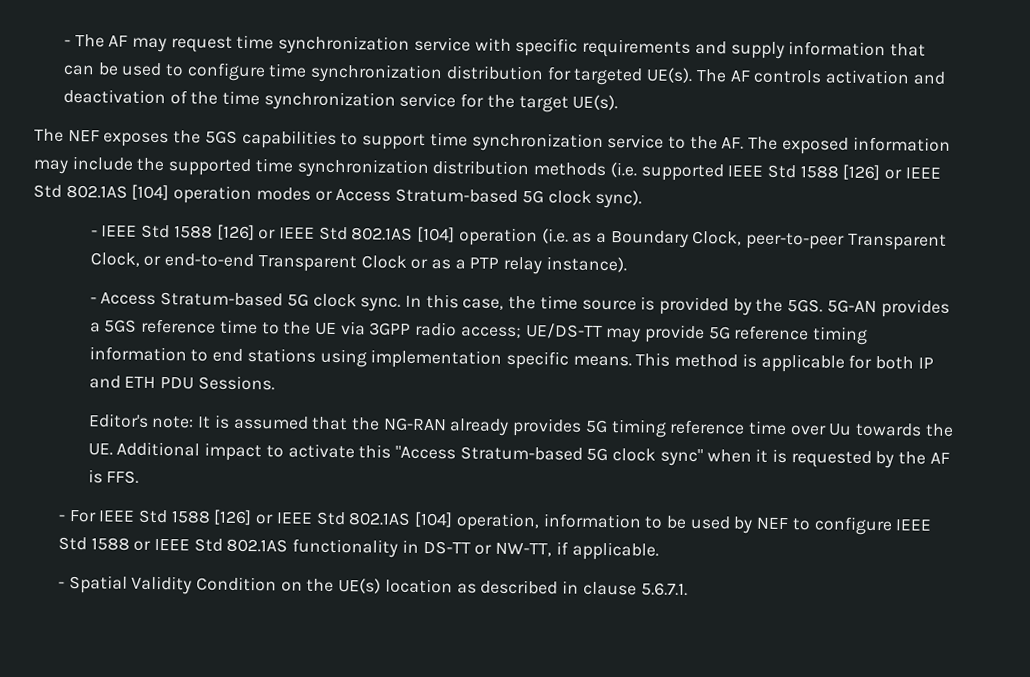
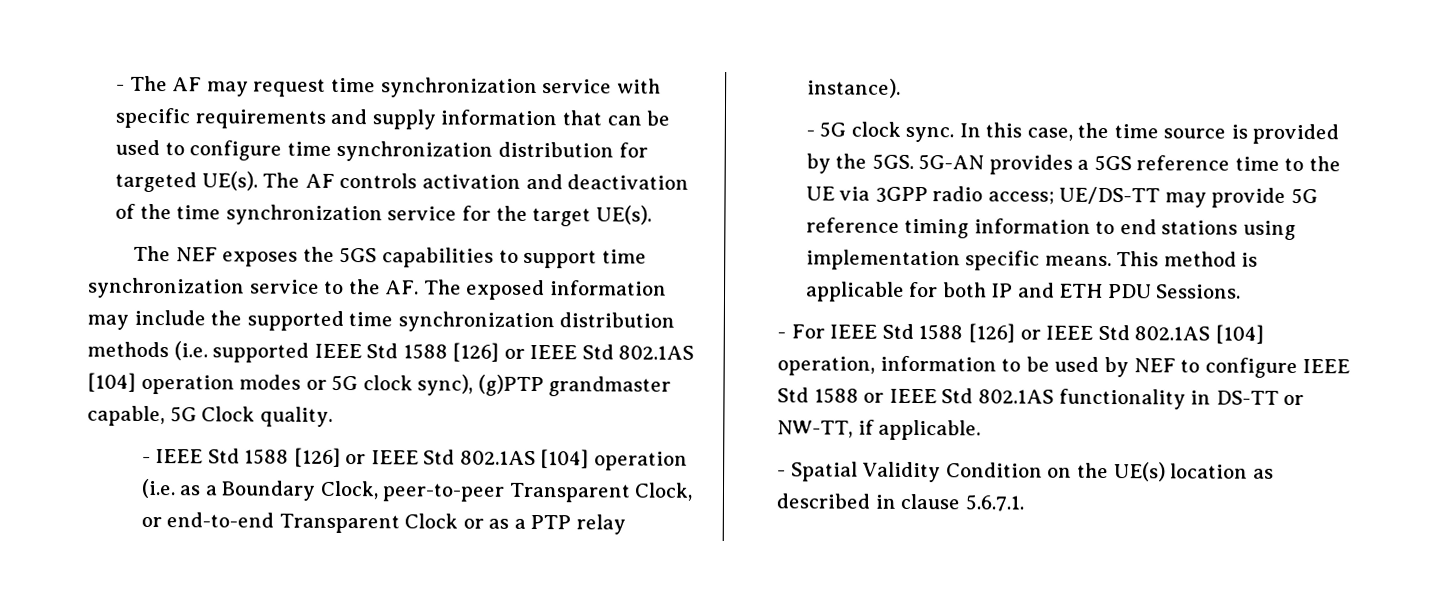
- The NEF exposes the 5GS capabilities to support time synchronization service to the AF. The exposed information may include the supported time synchronization distribution methods (i.e. supported IEEE Std 1588 [126] or IEEE Std 802.1AS [104] operation modes or Access Stratum-based 5G clock sync).
+ The NEF exposes the 5GS capabilities to support time synchronization service to the AF. The exposed information may include the supported time synchronization distribution methods (i.e. supported IEEE Std 1588 [126] or IEEE Std 802.1AS [104] operation modes or 5G clock sync), (g)PTP grandmaster capable, 5G Clock quality.
- - Access Stratum-based 5G clock sync.
+ - 5G clock sync.
- Editor's note: It is assumed that the NG-RAN already provides 5G timing reference time over Uu towards the UE. Additional impact to activate this "Access Stratum-based 5G clock sync" when it is requested by the AF is FFS.

